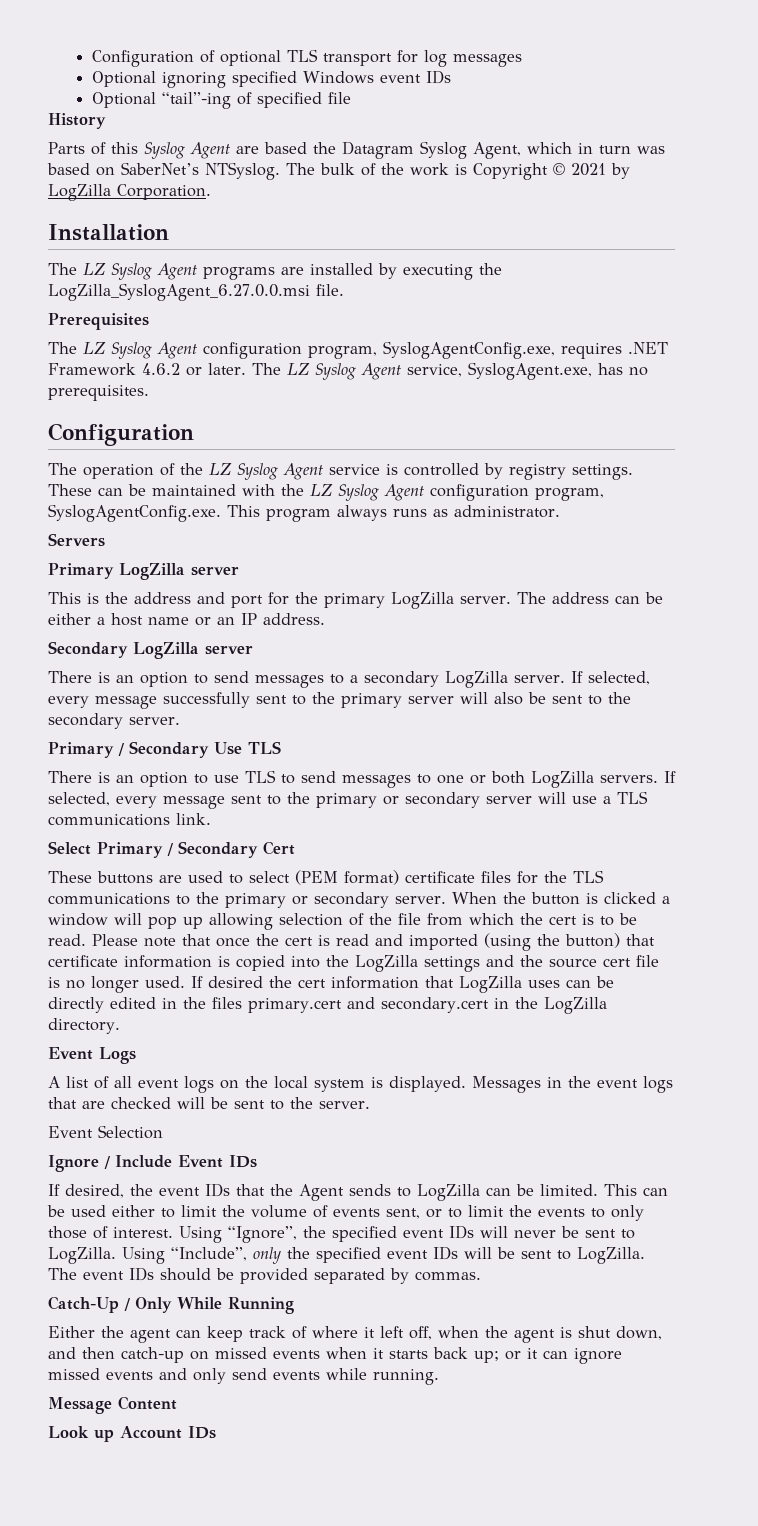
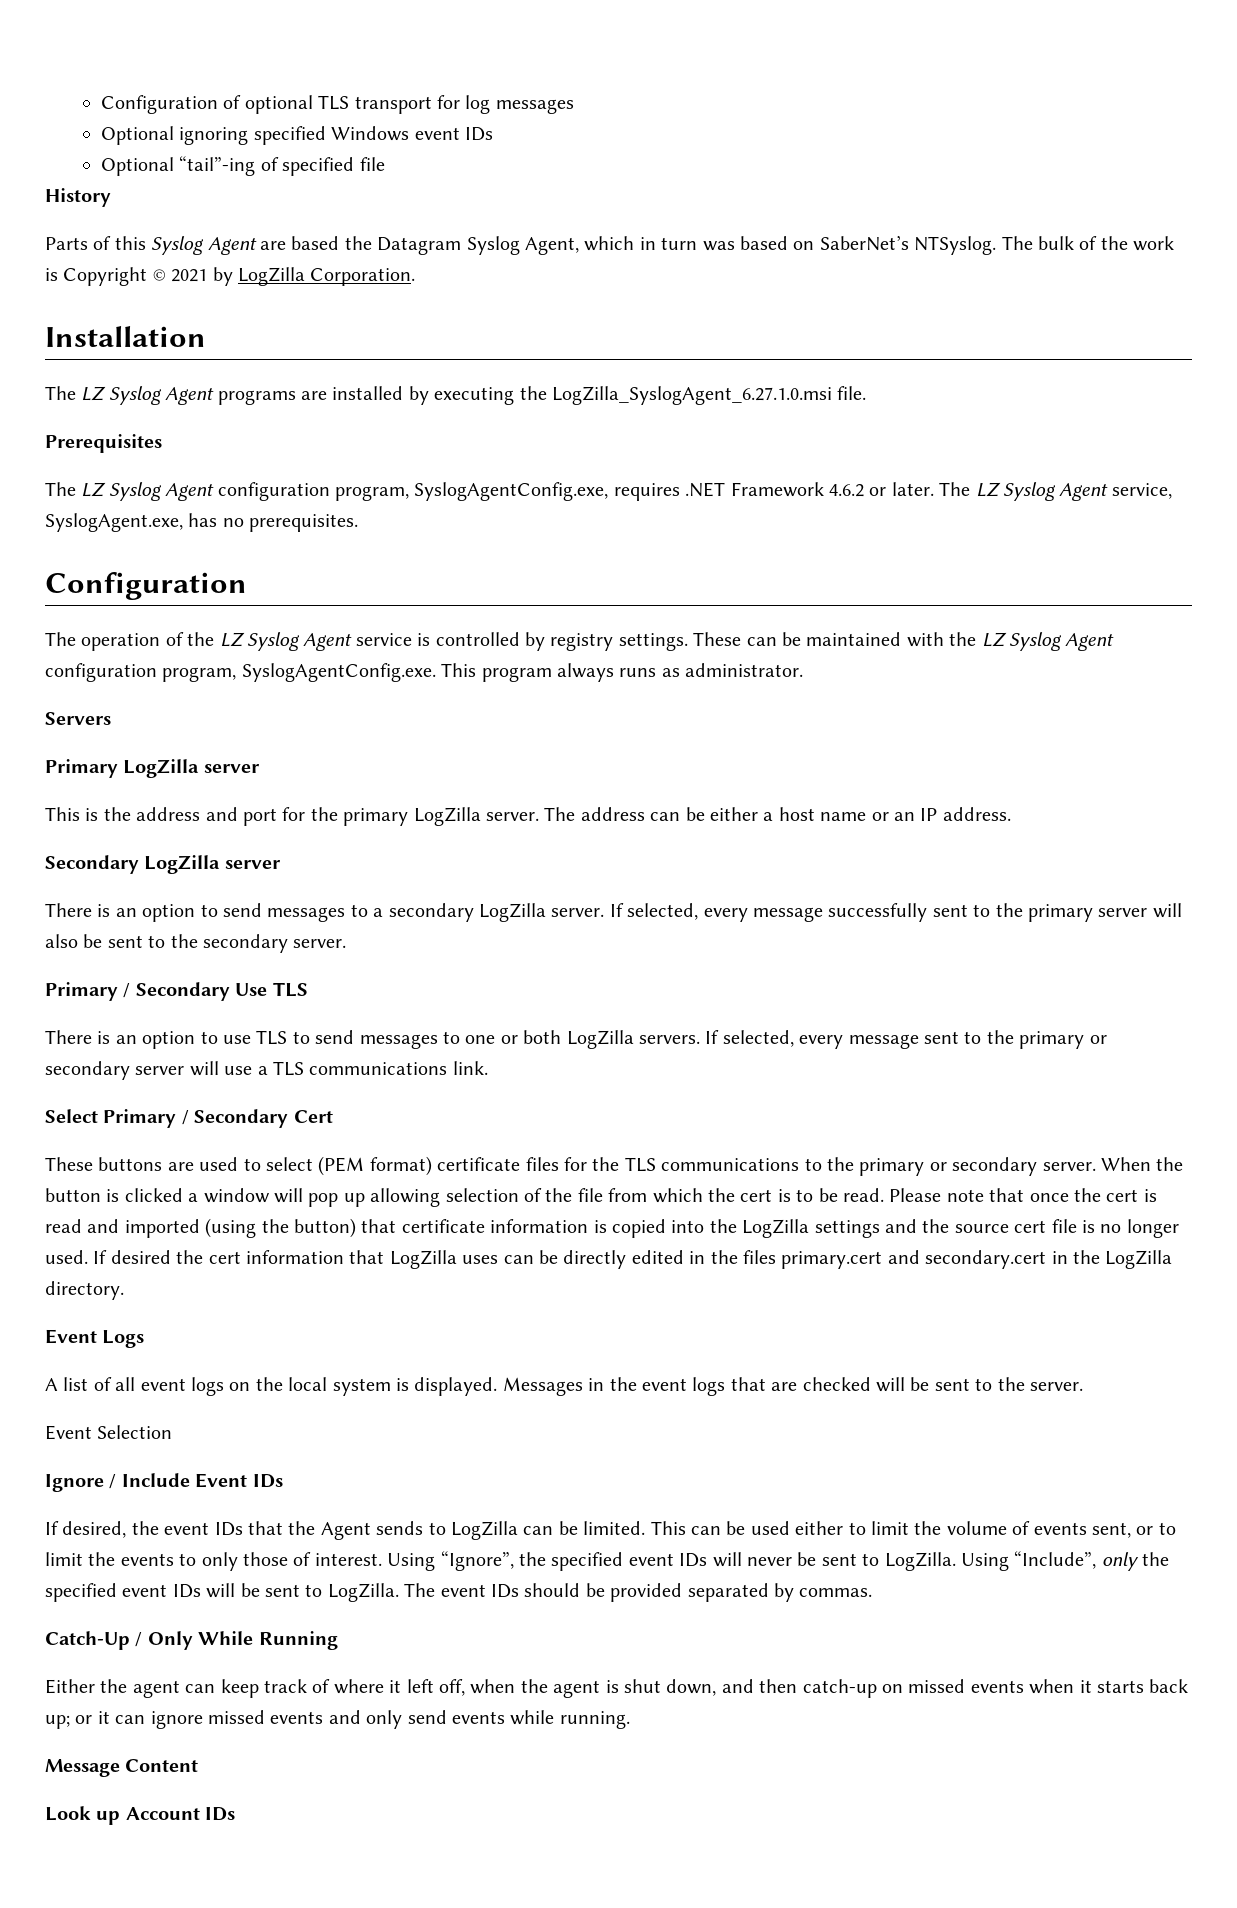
- The LZ Syslog Agent programs are installed by executing the LogZilla_SyslogAgent_6.27.0.0.msi file.
+ The LZ Syslog Agent programs are installed by executing the LogZilla_SyslogAgent_6.27.1.0.msi file.

